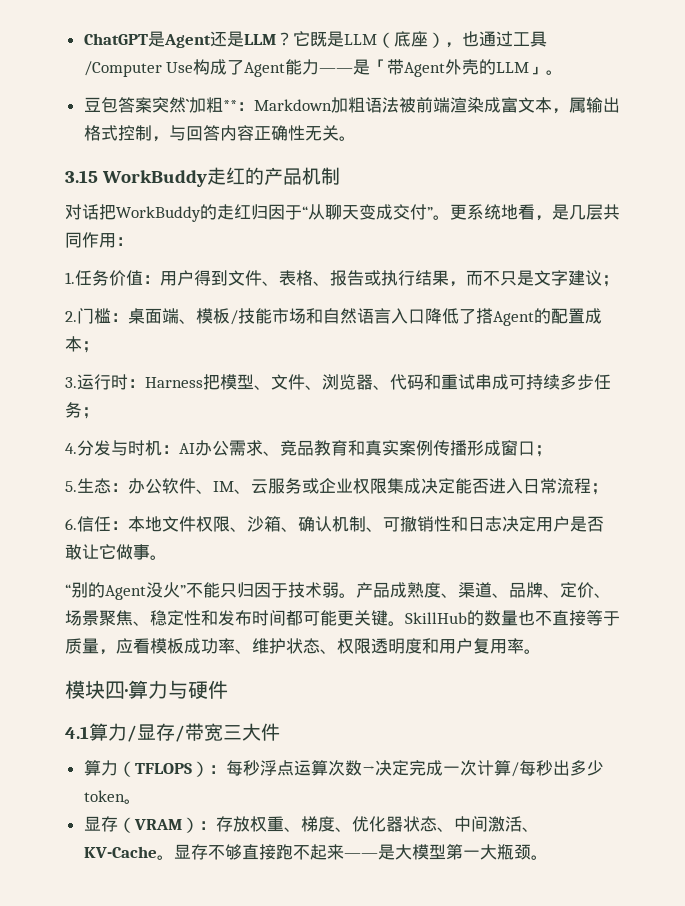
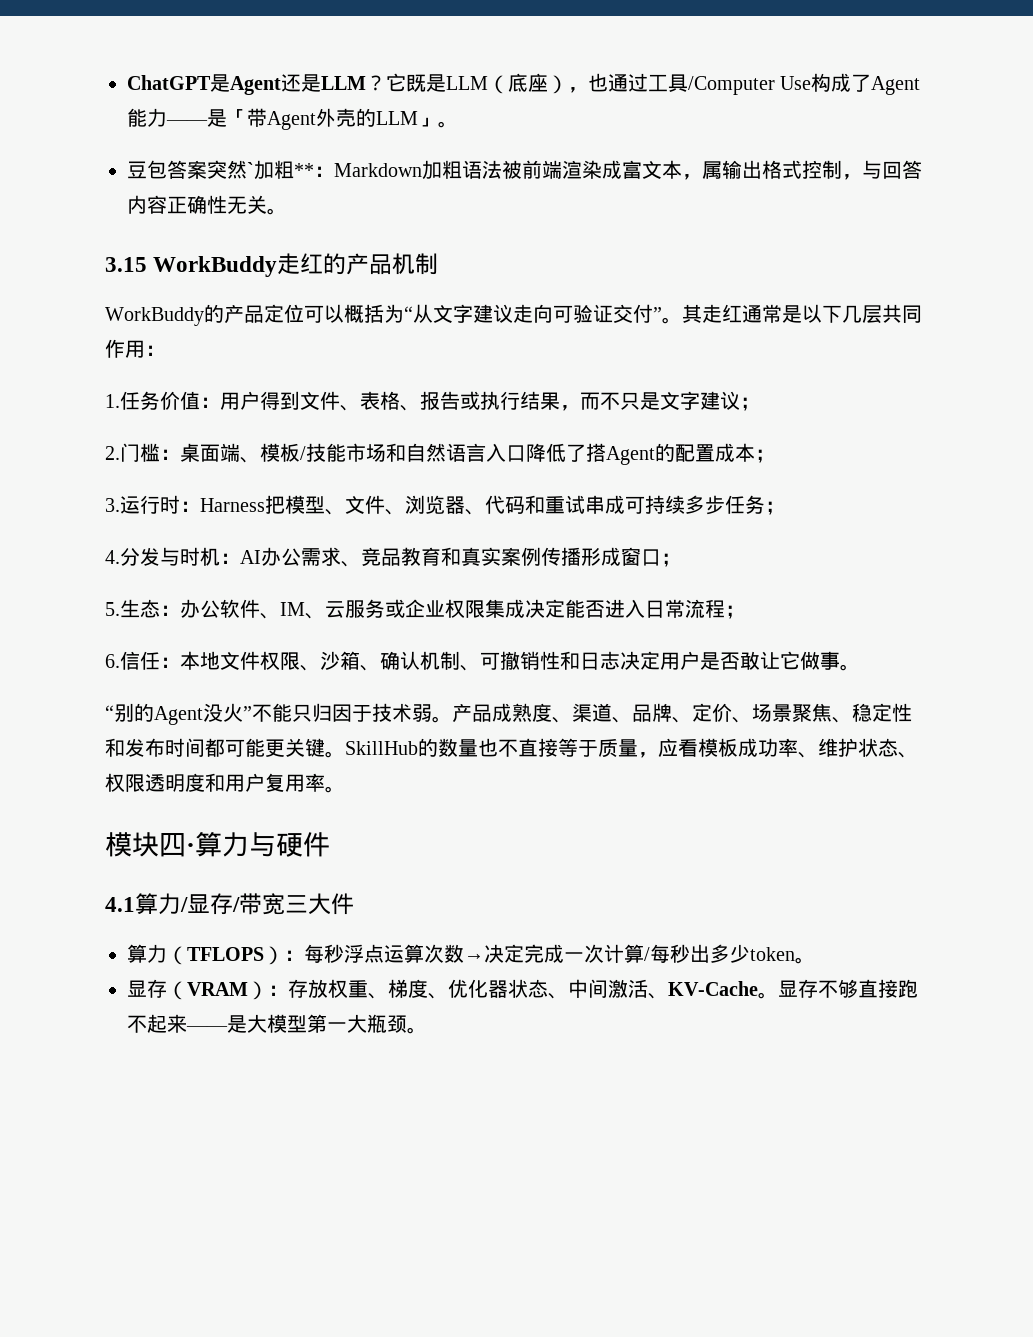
- 对话把WorkBuddy的走红归因于“从聊天变成交付”。更系统地看，是几层共同作用：
+ WorkBuddy的产品定位可以概括为“从文字建议走向可验证交付”。其走红通常是以下几层共同作用：

